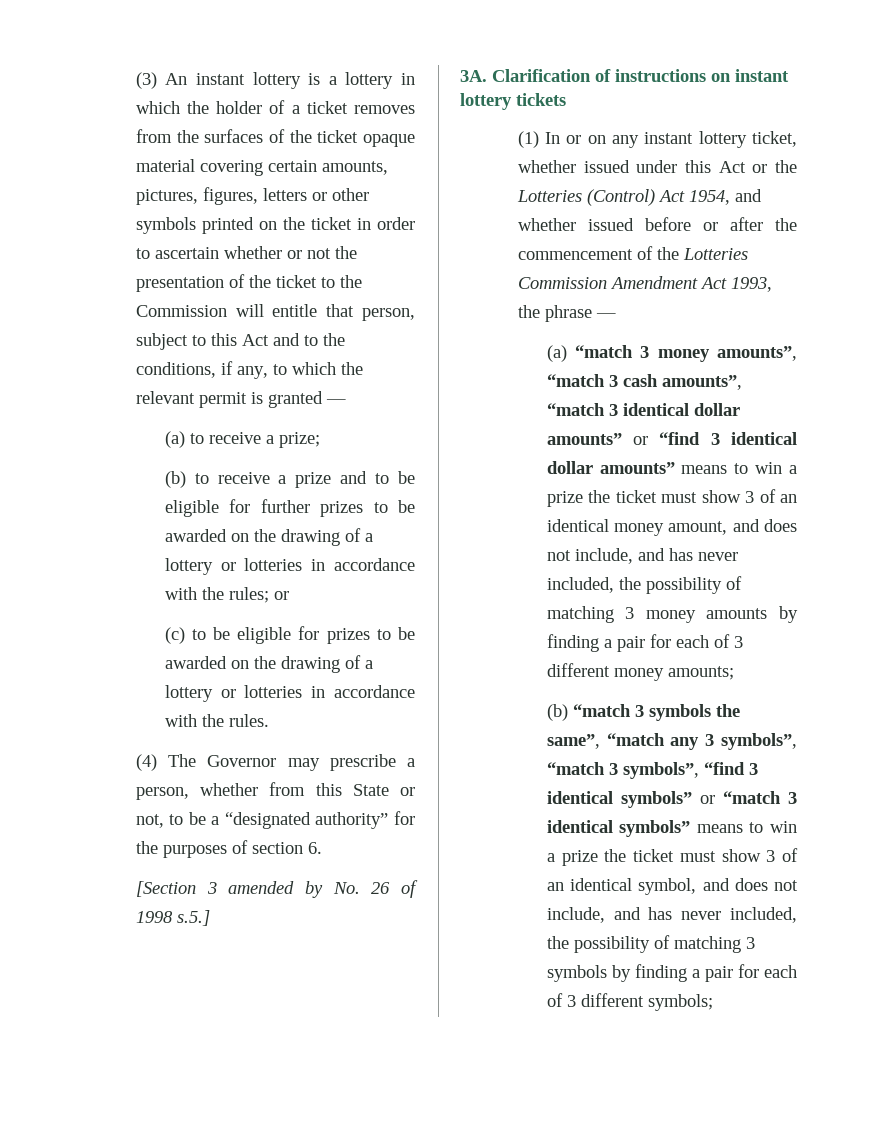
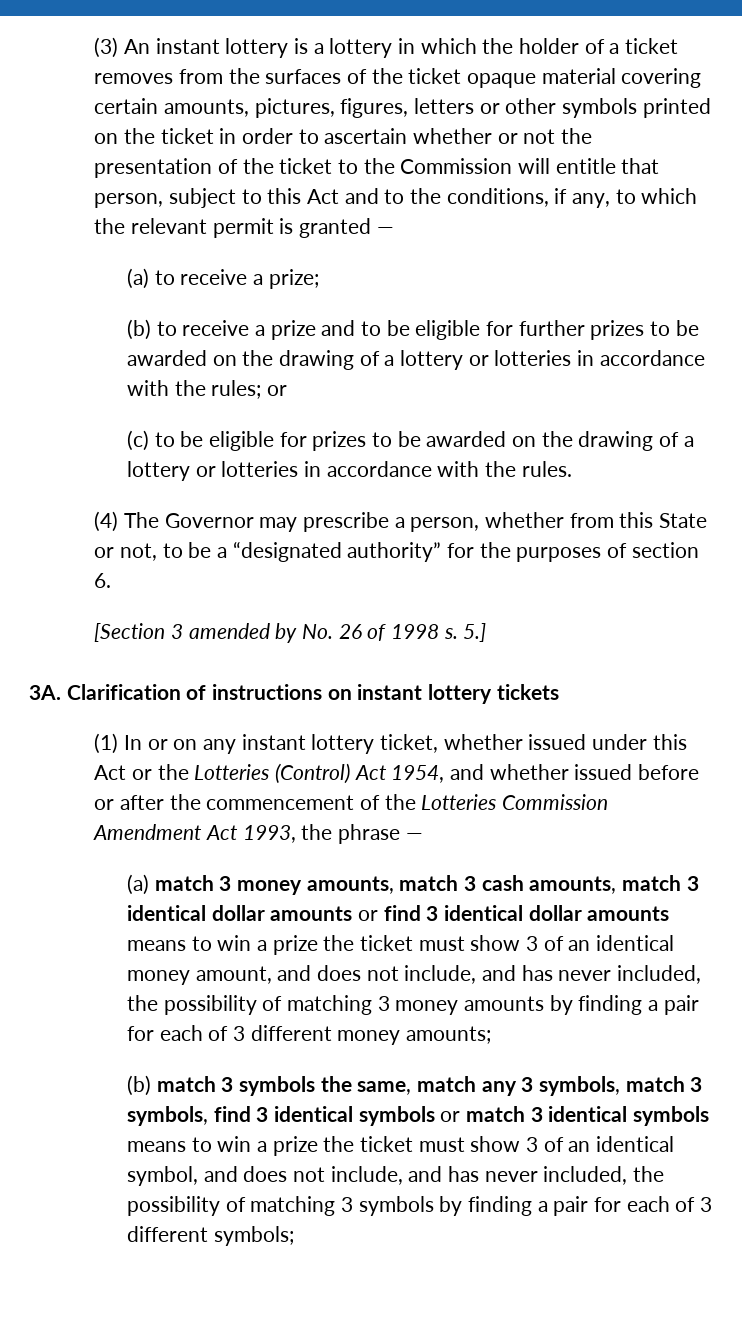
- [Section 3 amended by No. 26 of 1998 s.5.]
+ [Section 3 amended by No. 26 of 1998 s. 5.]
- (a) “match 3 money amounts”, “match 3 cash amounts”, “match 3 identical dollar amounts” or “find 3 identical dollar amounts” means to win a prize the ticket must show 3 of an identical money amount, and does not include, and has never included, the possibility of matching 3 money amounts by finding a pair for each of 3 different money amounts;
+ (a) match 3 money amounts, match 3 cash amounts, match 3 identical dollar amounts or find 3 identical dollar amounts means to win a prize the ticket must show 3 of an identical money amount, and does not include, and has never included, the possibility of matching 3 money amounts by finding a pair for each of 3 different money amounts;
- (b) “match 3 symbols the same”, “match any 3 symbols”, “match 3 symbols”, “find 3 identical symbols” or “match 3 identical symbols” means to win a prize the ticket must show 3 of an identical symbol, and does not include, and has never included, the possibility of matching 3 symbols by finding a pair for each of 3 different symbols;
+ (b) match 3 symbols the same, match any 3 symbols, match 3 symbols, find 3 identical symbols or match 3 identical symbols means to win a prize the ticket must show 3 of an identical symbol, and does not include, and has never included, the possibility of matching 3 symbols by finding a pair for each of 3 different symbols;

